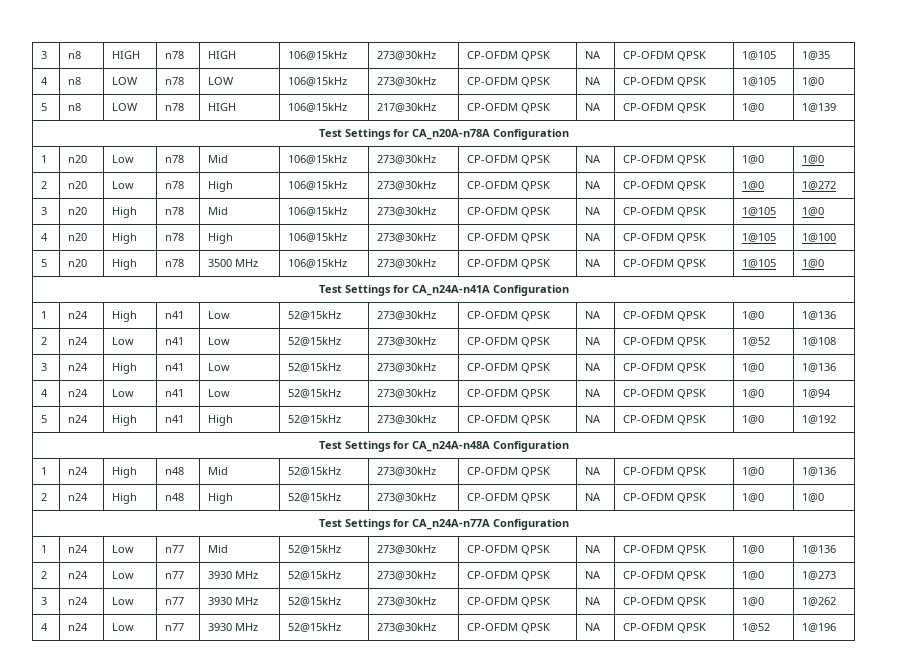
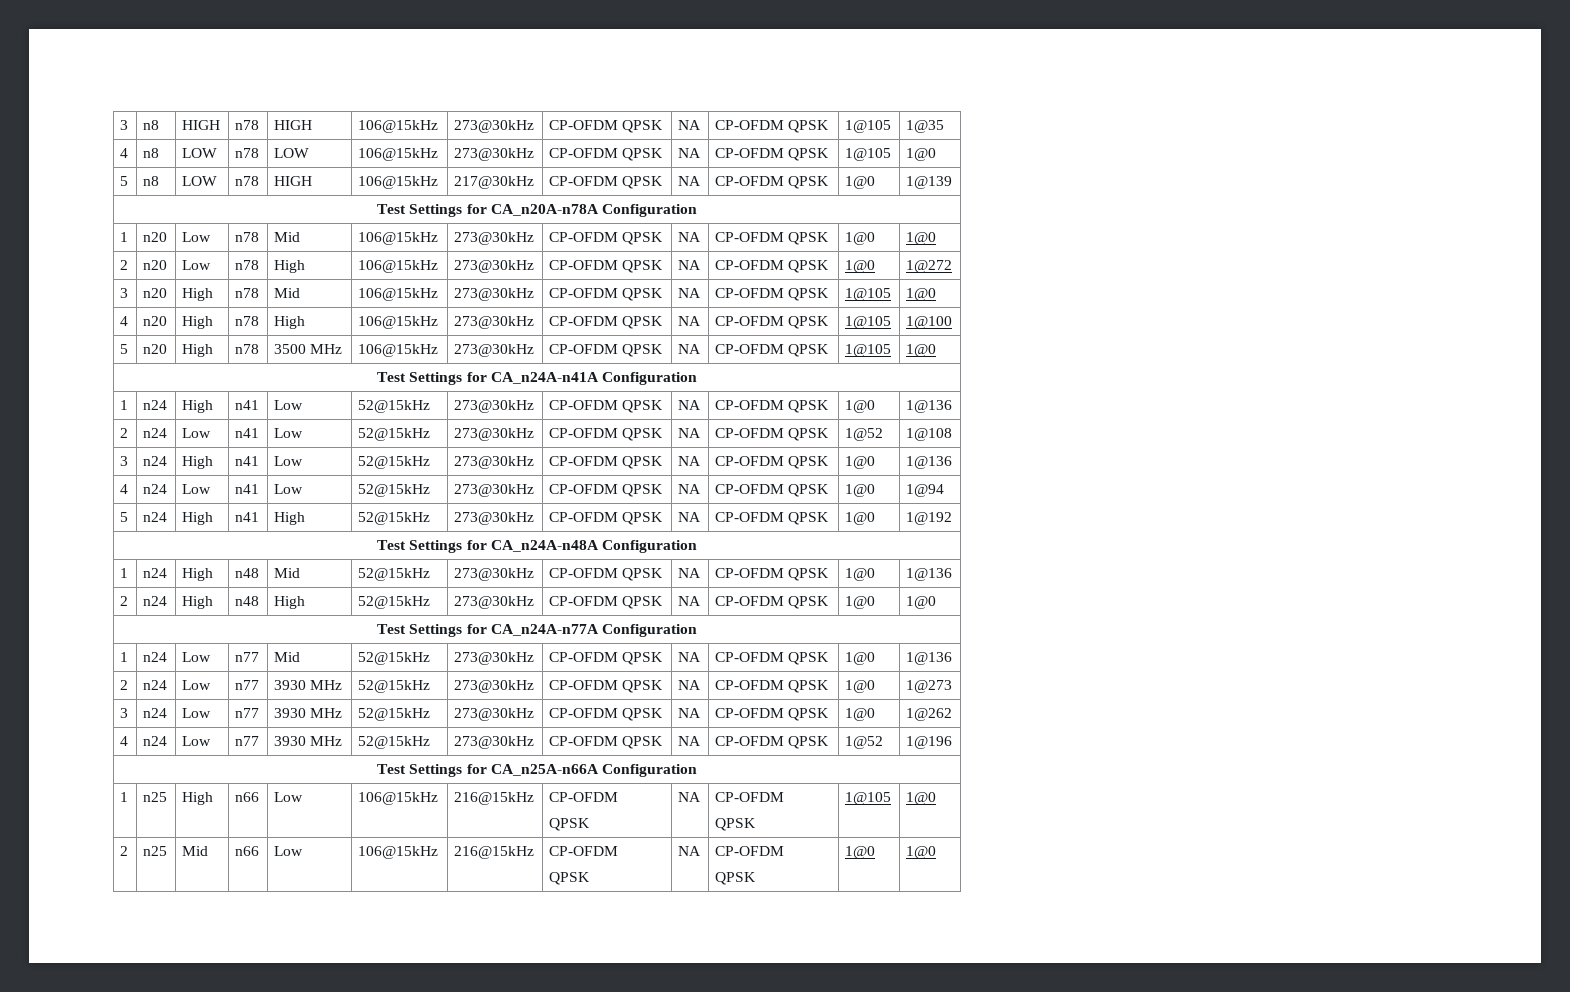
+ Test Settings for CA_n25A-n66A Configuration
+ 1 | n25 | High | n66 | Low | 106@15kHz | 216@15kHz | CP-OFDM
+ QPSK | NA | CP-OFDM
+ QPSK | 1@105 | 1@0
+ 2 | n25 | Mid | n66 | Low | 106@15kHz | 216@15kHz | CP-OFDM
+ QPSK | NA | CP-OFDM
+ QPSK | 1@0 | 1@0

